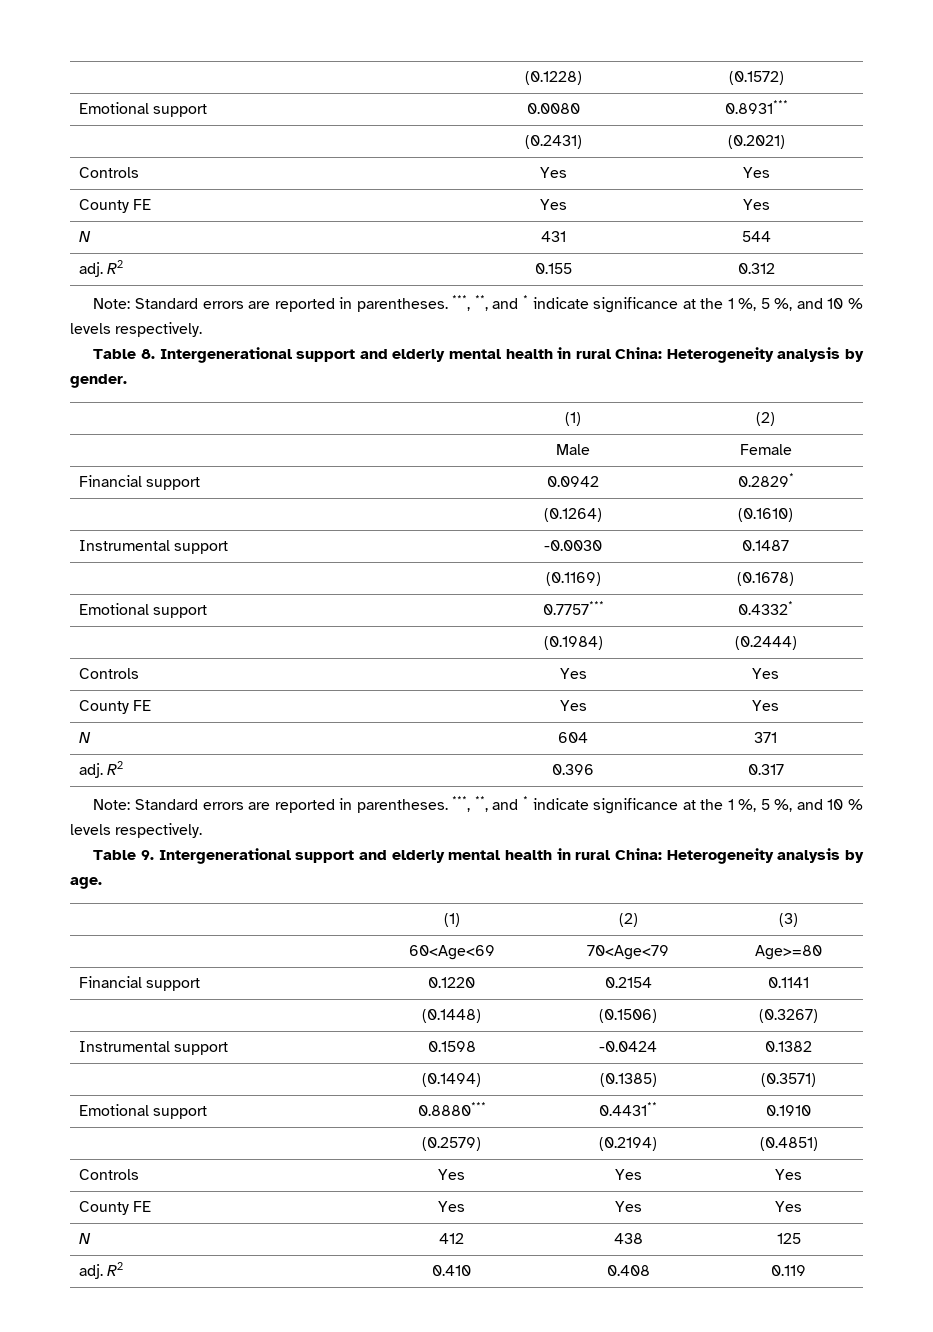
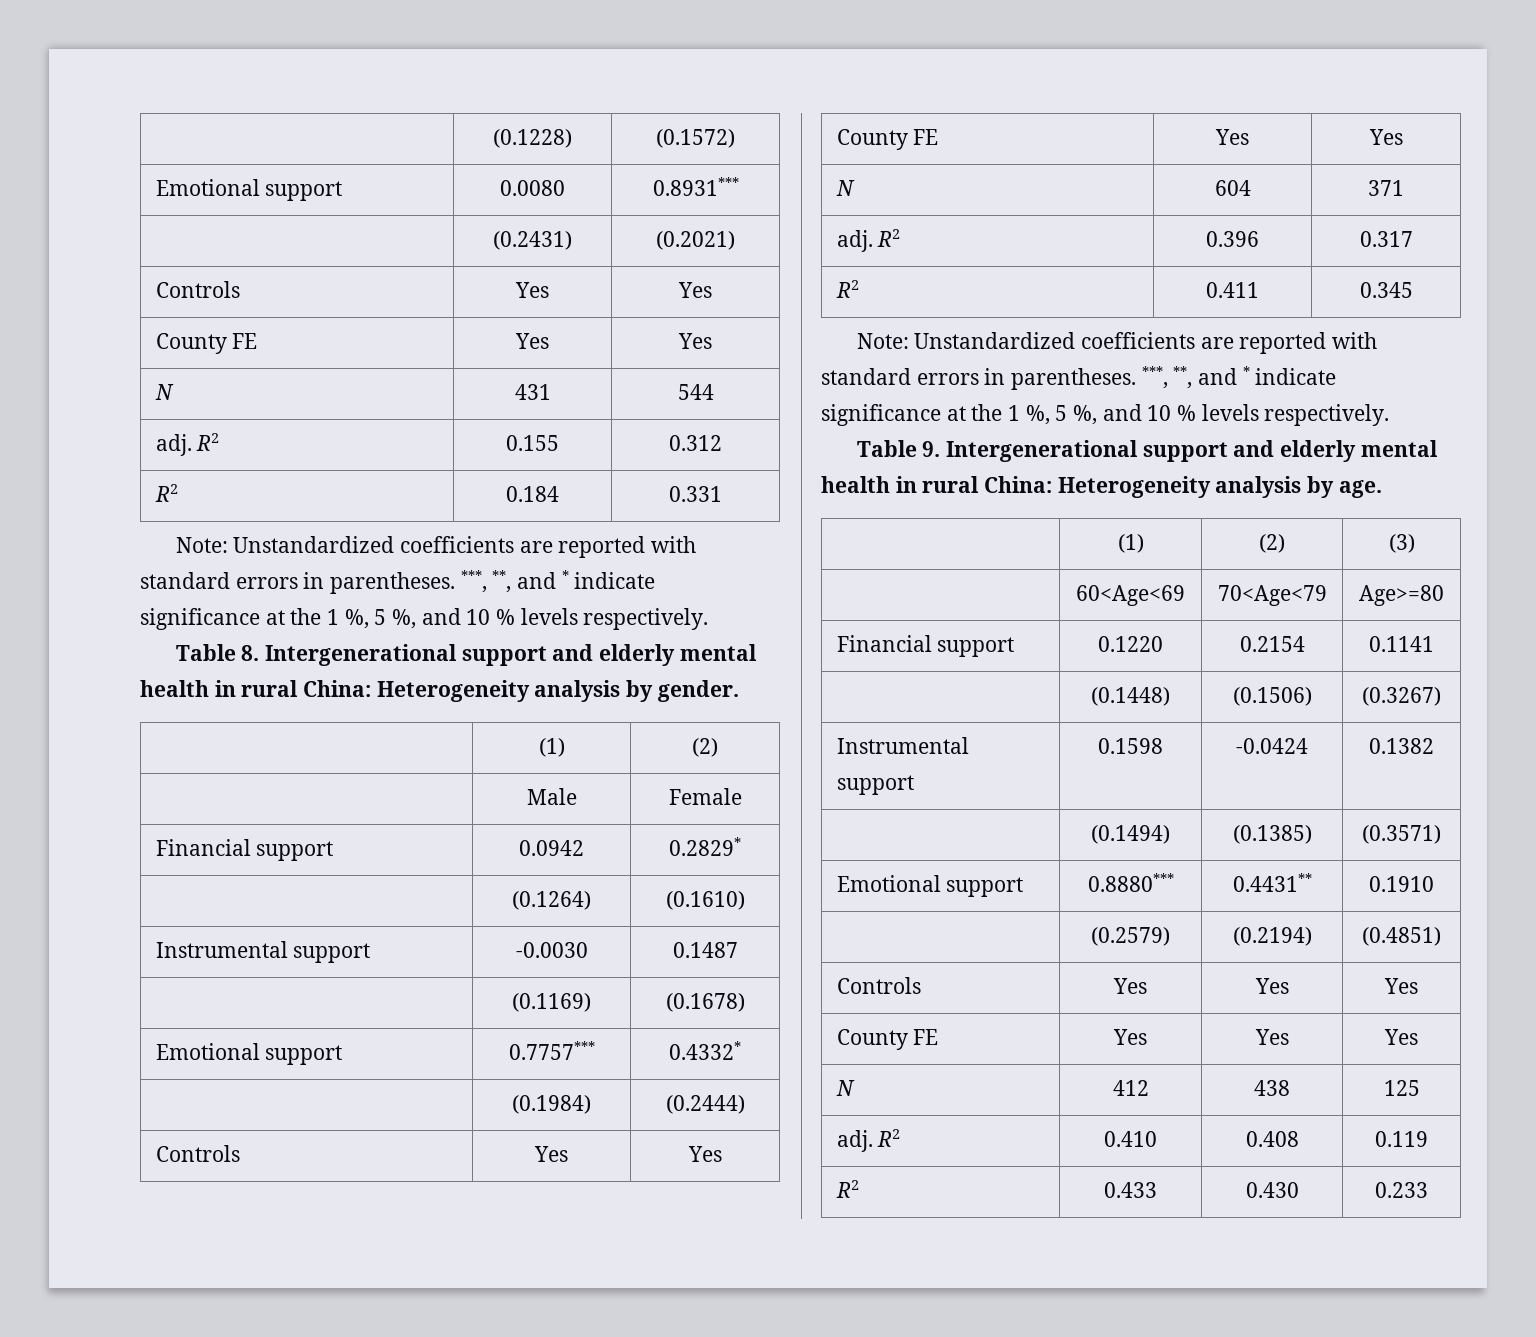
  adj. R2 | 0.155 | 0.312
- Note: Standard errors are reported in parentheses.
+ R2 | 0.184 | 0.331
+ Note: Unstandardized coefficients are reported with standard errors in parentheses.
  adj. R2 | 0.396 | 0.317
- Note: Standard errors are reported in parentheses.
+ R2 | 0.411 | 0.345
+ Note: Unstandardized coefficients are reported with standard errors in parentheses.
+ R2 | 0.433 | 0.430 | 0.233

